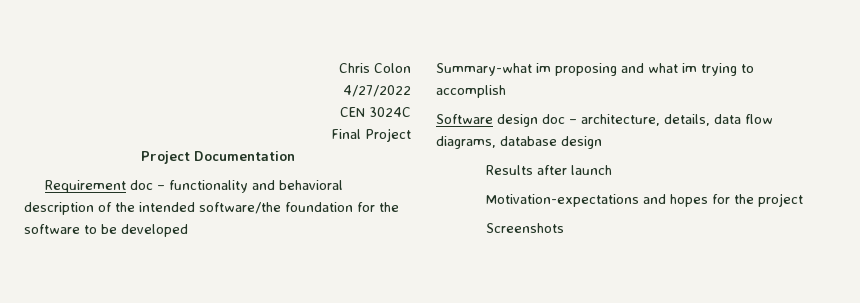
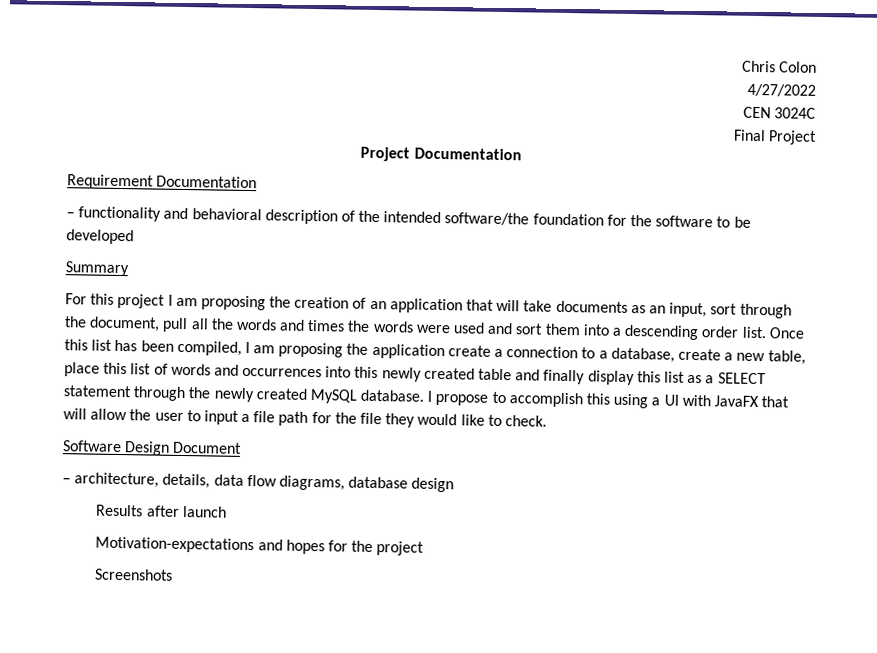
- Requirement doc – functionality and behavioral description of the intended software/the foundation for the software to be developed
+ Requirement Documentation
+ – functionality and behavioral description of the intended software/the foundation for the software to be developed
- Summary-what im proposing and what im trying to accomplish
+ Summary
+ For this project I am proposing the creation of an application that will take documents as an input, sort through the document, pull all the words and times the words were used and sort them into a descending order list. Once this list has been compiled, I am proposing the application create a connection to a database, create a new table, place this list of words and occurrences into this newly created table and finally display this list as a SELECT statement through the newly created MySQL database. I propose to accomplish this using a UI with JavaFX that will allow the user to input a file path for the file they would like to check.
- Software design doc – architecture, details, data flow diagrams, database design
+ Software Design Document
+ – architecture, details, data flow diagrams, database design

